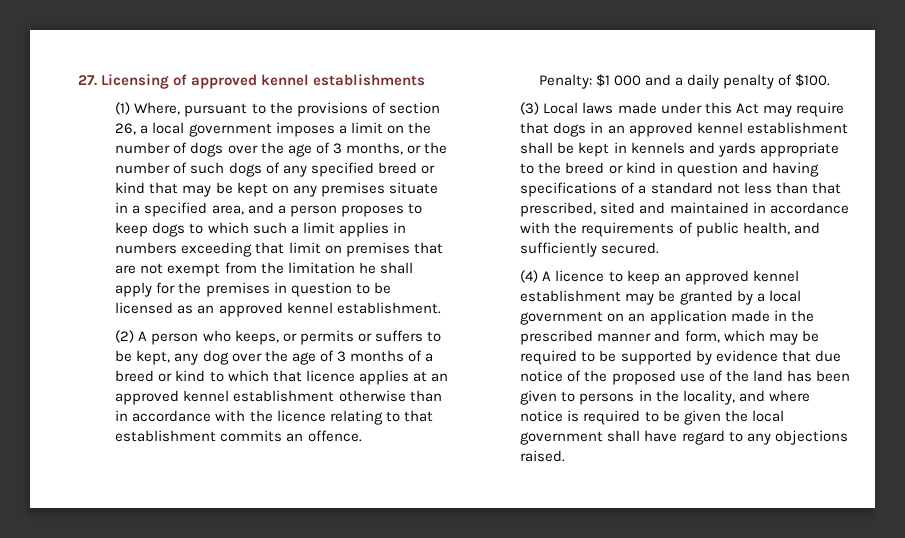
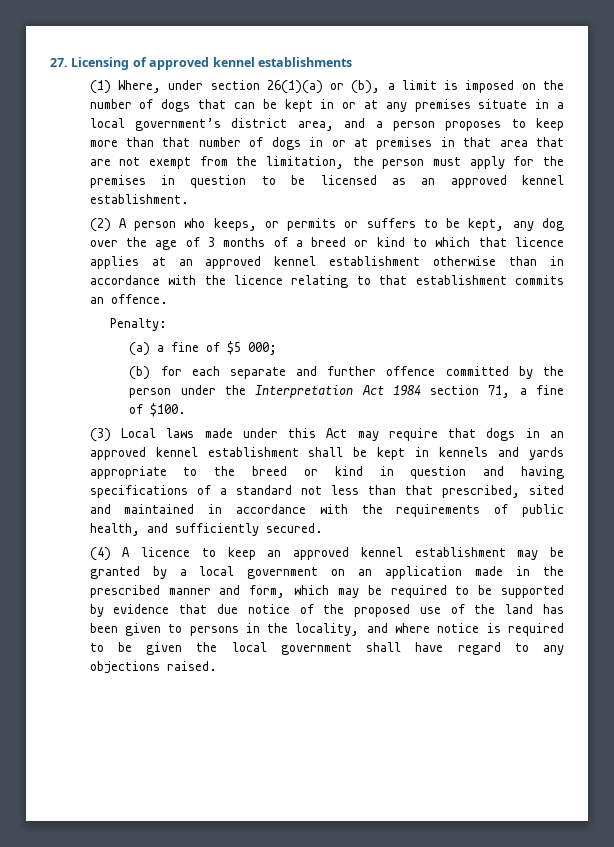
- (1) Where, pursuant to the provisions of section 26, a local government imposes a limit on the number of dogs over the age of 3 months, or the number of such dogs of any specified breed or kind that may be kept on any premises situate in a specified area, and a person proposes to keep dogs to which such a limit applies in numbers exceeding that limit on premises that are not exempt from the limitation he shall apply for the premises in question to be licensed as an approved kennel establishment.
+ (1) Where, under section 26(1)(a) or (b), a limit is imposed on the number of dogs that can be kept in or at any premises situate in a local government’s district area, and a person proposes to keep more than that number of dogs in or at premises in that area that are not exempt from the limitation, the person must apply for the premises in question to be licensed as an approved kennel establishment.
- Penalty: $1 000 and a daily penalty of $100.
+ Penalty:
+ (a) a fine of $5 000;
+ (b) for each separate and further offence committed by the person under the Interpretation Act 1984 section 71, a fine of $100.

